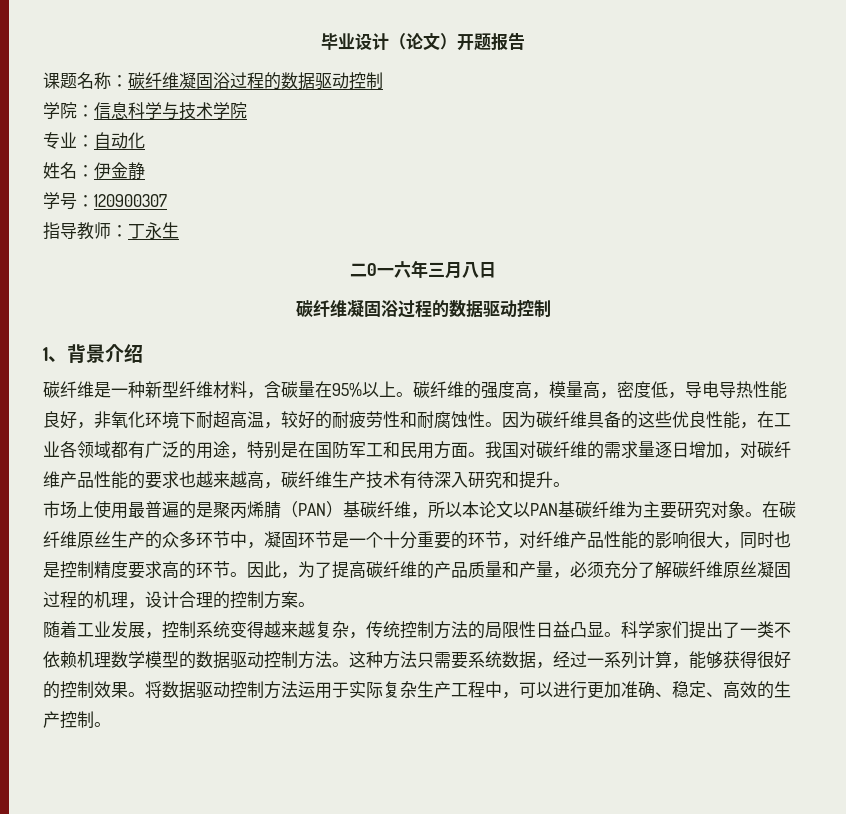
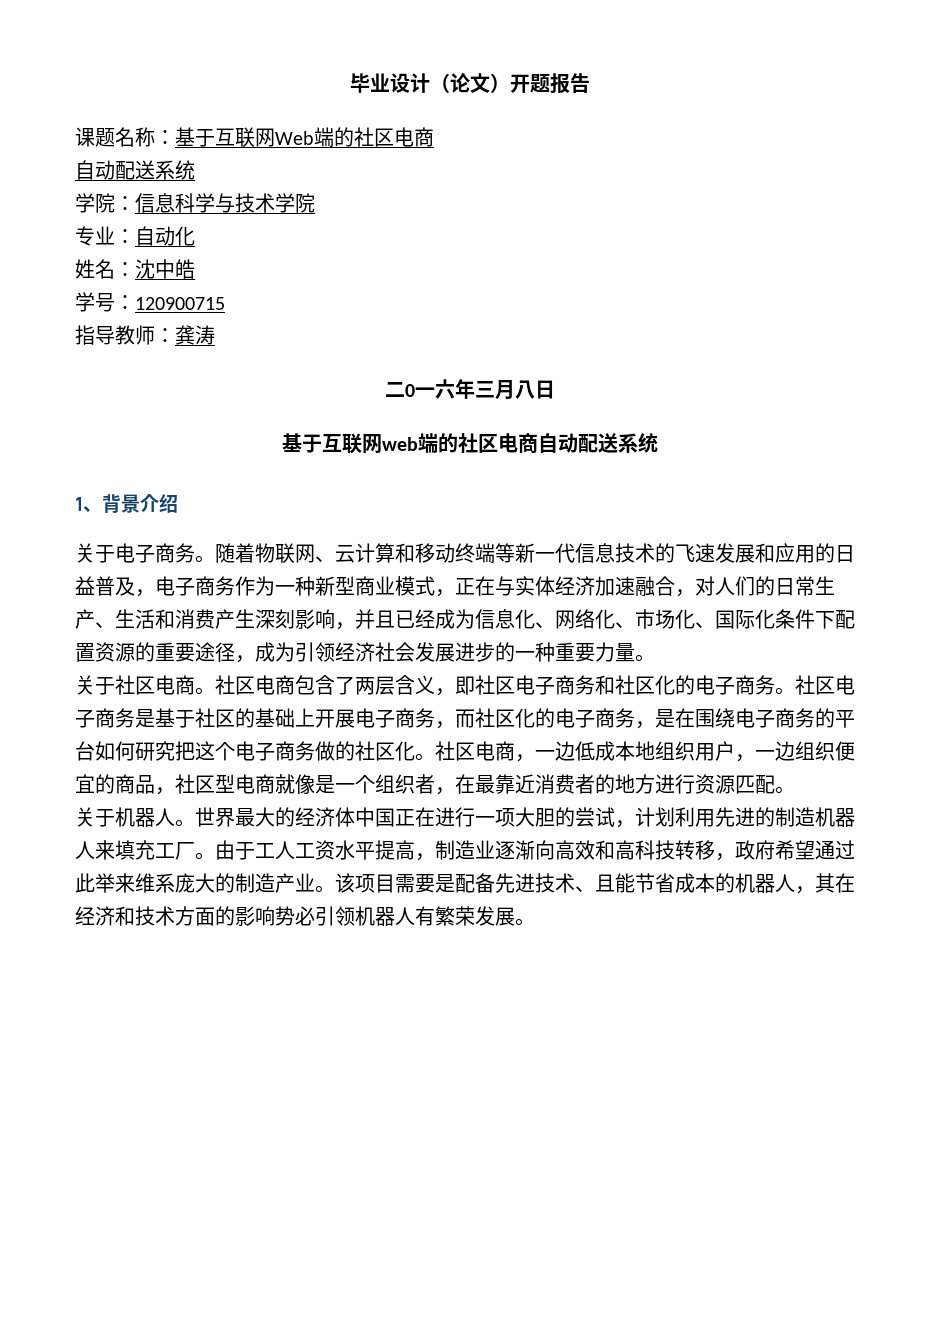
- 课题名称：碳纤维凝固浴过程的数据驱动控制
+ 课题名称：基于互联网Web端的社区电商
+ 自动配送系统
- 姓名：伊金静
+ 姓名：沈中皓
- 学号：120900307
+ 学号：120900715
- 指导教师：丁永生
+ 指导教师：龚涛
  二0一六年三月八日
- 碳纤维凝固浴过程的数据驱动控制
+ 基于互联网web端的社区电商自动配送系统
  1、背景介绍
- 碳纤维是一种新型纤维材料，含碳量在95%以上。碳纤维的强度高，模量高，密度低，导电导热性能良好，非氧化环境下耐超高温，较好的耐疲劳性和耐腐蚀性。因为碳纤维具备的这些优良性能，在工业各领域都有广泛的用途，特别是在国防军工和民用方面。我国对碳纤维的需求量逐日增加，对碳纤维产品性能的要求也越来越高，碳纤维生产技术有待深入研究和提升。
- 市场上使用最普遍的是聚丙烯腈（PAN）基碳纤维，所以本论文以PAN基碳纤维为主要研究对象。在碳纤维原丝生产的众多环节中，凝固环节是一个十分重要的环节，对纤维产品性能的影响很大，同时也是控制精度要求高的环节。因此，为了提高碳纤维的产品质量和产量，必须充分了解碳纤维原丝凝固过程的机理，设计合理的控制方案。
- 随着工业发展，控制系统变得越来越复杂，传统控制方法的局限性日益凸显。科学家们提出了一类不依赖机理数学模型的数据驱动控制方法。这种方法只需要系统数据，经过一系列计算，能够获得很好的控制效果。将数据驱动控制方法运用于实际复杂生产工程中，可以进行更加准确、稳定、高效的生产控制。
+ 关于电子商务。随着物联网、云计算和移动终端等新一代信息技术的飞速发展和应用的日益普及，电子商务作为一种新型商业模式，正在与实体经济加速融合，对人们的日常生产、生活和消费产生深刻影响，并且已经成为信息化、网络化、市场化、国际化条件下配置资源的重要途径，成为引领经济社会发展进步的一种重要力量。
+ 关于社区电商。社区电商包含了两层含义，即社区电子商务和社区化的电子商务。社区电子商务是基于社区的基础上开展电子商务，而社区化的电子商务，是在围绕电子商务的平台如何研究把这个电子商务做的社区化。社区电商，一边低成本地组织用户，一边组织便宜的商品，社区型电商就像是一个组织者，在最靠近消费者的地方进行资源匹配。
+ 关于机器人。世界最大的经济体中国正在进行一项大胆的尝试，计划利用先进的制造机器人来填充工厂。由于工人工资水平提高，制造业逐渐向高效和高科技转移，政府希望通过此举来维系庞大的制造产业。该项目需要是配备先进技术、且能节省成本的机器人，其在经济和技术方面的影响势必引领机器人有繁荣发展。

